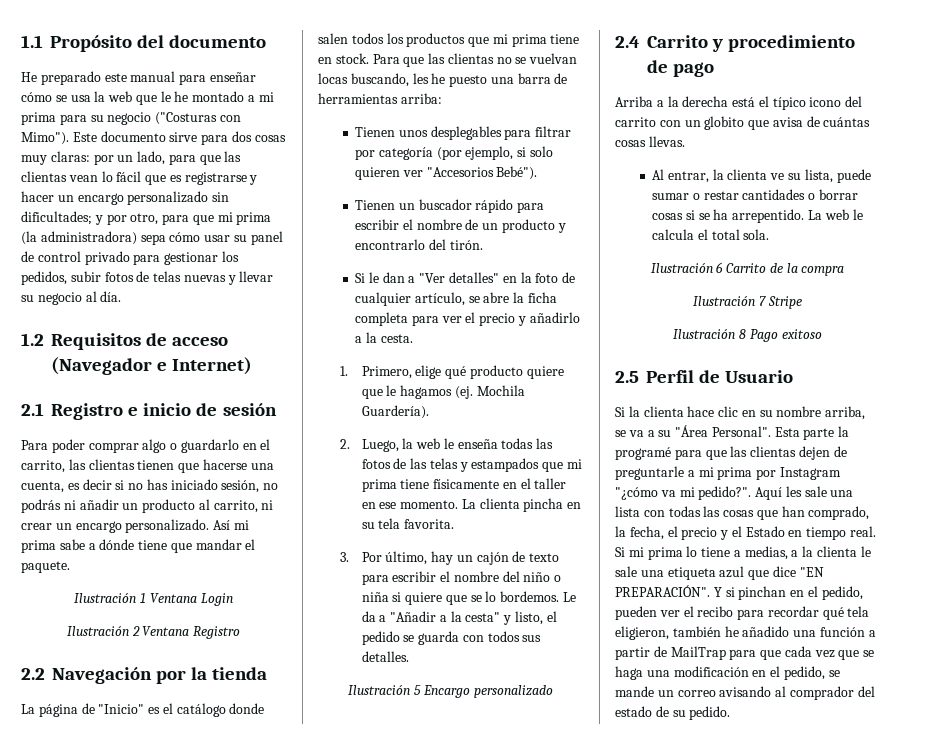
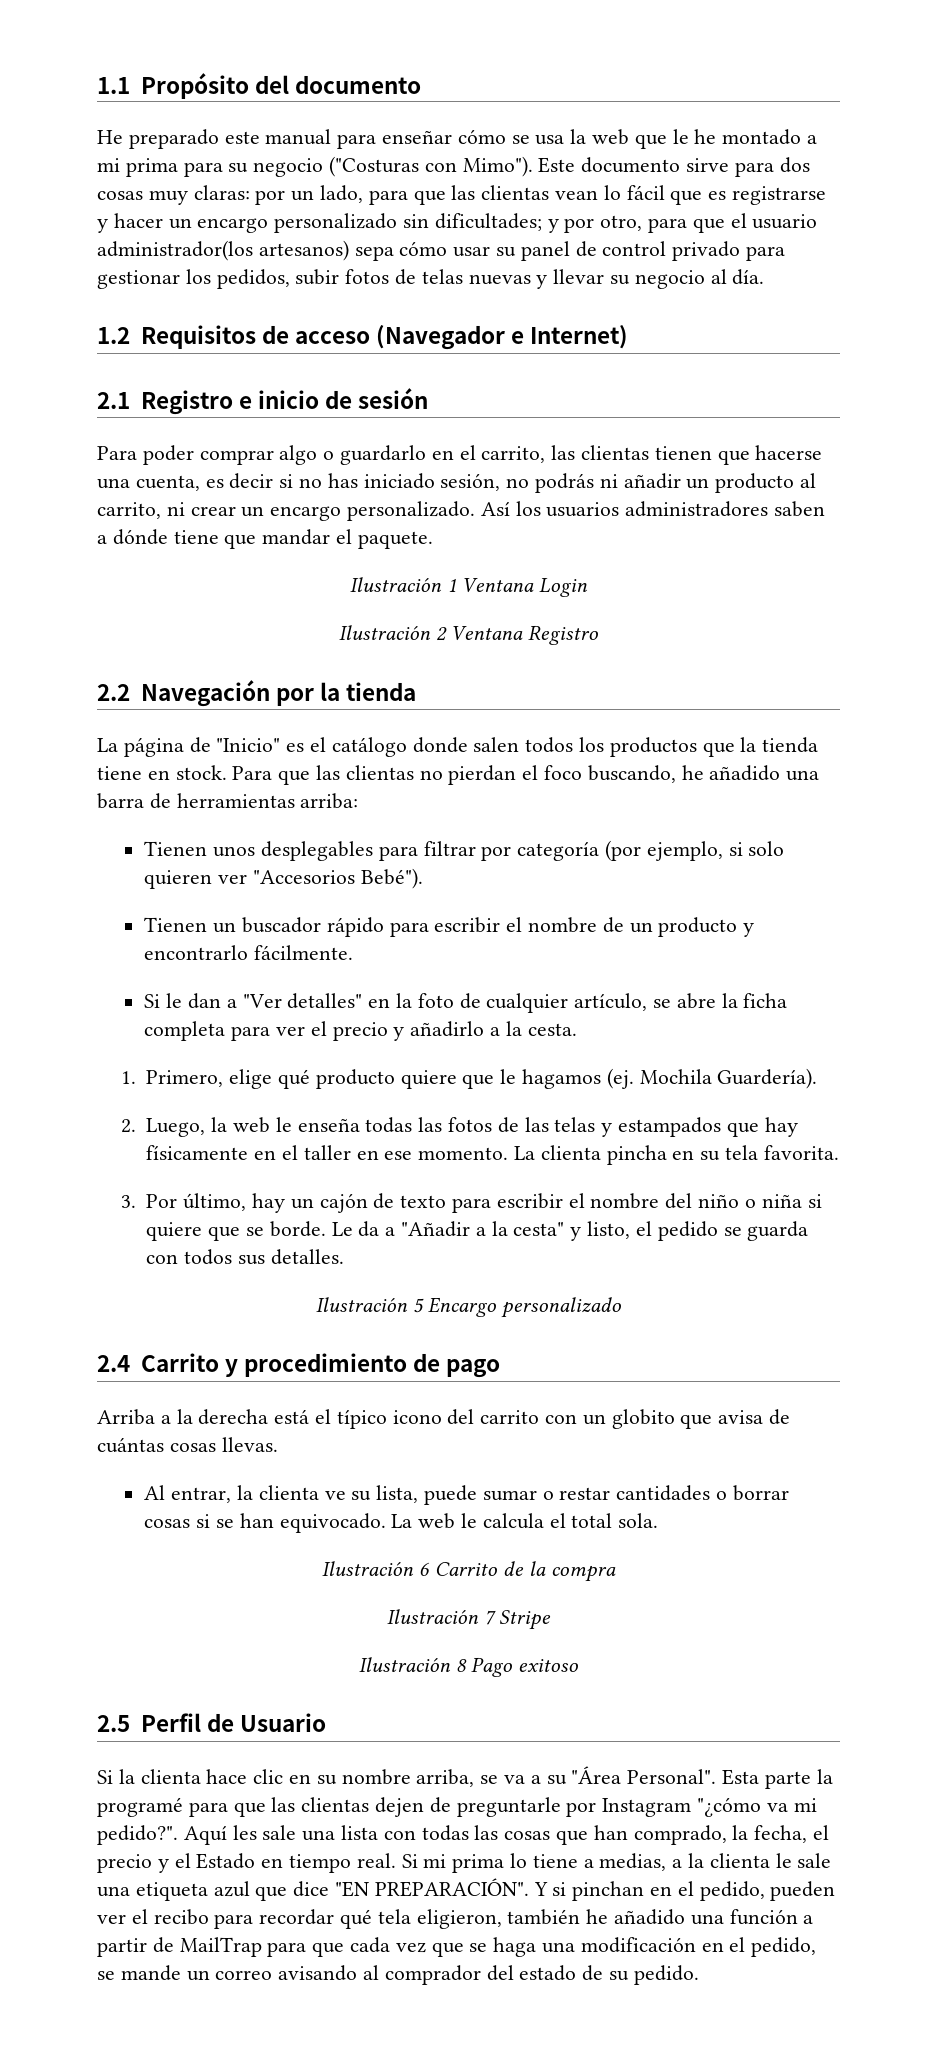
- Este documento sirve para dos cosas muy claras: por un lado, para que las clientas vean lo fácil que es registrarse y hacer un encargo personalizado sin dificultades; y por otro, para que mi prima (la administradora) sepa cómo usar su panel de control privado para gestionar los pedidos, subir fotos de telas nuevas y llevar su negocio al día.
+ Este documento sirve para dos cosas muy claras: por un lado, para que las clientas vean lo fácil que es registrarse y hacer un encargo personalizado sin dificultades; y por otro, para que el usuario administrador(los artesanos) sepa cómo usar su panel de control privado para gestionar los pedidos, subir fotos de telas nuevas y llevar su negocio al día.
- Así mi prima sabe a dónde tiene que mandar el paquete.
+ Así los usuarios administradores saben a dónde tiene que mandar el paquete.
- La página de "Inicio" es el catálogo donde salen todos los productos que mi prima tiene en stock.
+ La página de "Inicio" es el catálogo donde salen todos los productos que la tienda tiene en stock.
- Para que las clientas no se vuelvan locas buscando, les he puesto una barra de herramientas arriba:
+ Para que las clientas no pierdan el foco buscando, he añadido una barra de herramientas arriba:
- Tienen un buscador rápido para escribir el nombre de un producto y encontrarlo del tirón.
+ Tienen un buscador rápido para escribir el nombre de un producto y encontrarlo fácilmente.
- 2. Luego, la web le enseña todas las fotos de las telas y estampados que mi prima tiene físicamente en el taller en ese momento.
+ 2. Luego, la web le enseña todas las fotos de las telas y estampados que hay físicamente en el taller en ese momento.
- 3. Por último, hay un cajón de texto para escribir el nombre del niño o niña si quiere que se lo bordemos.
+ 3. Por último, hay un cajón de texto para escribir el nombre del niño o niña si quiere que se borde.
- Al entrar, la clienta ve su lista, puede sumar o restar cantidades o borrar cosas si se ha arrepentido.
+ Al entrar, la clienta ve su lista, puede sumar o restar cantidades o borrar cosas si se han equivocado.
- Esta parte la programé para que las clientas dejen de preguntarle a mi prima por Instagram "¿cómo va mi pedido?".
+ Esta parte la programé para que las clientas dejen de preguntarle por Instagram "¿cómo va mi pedido?".

